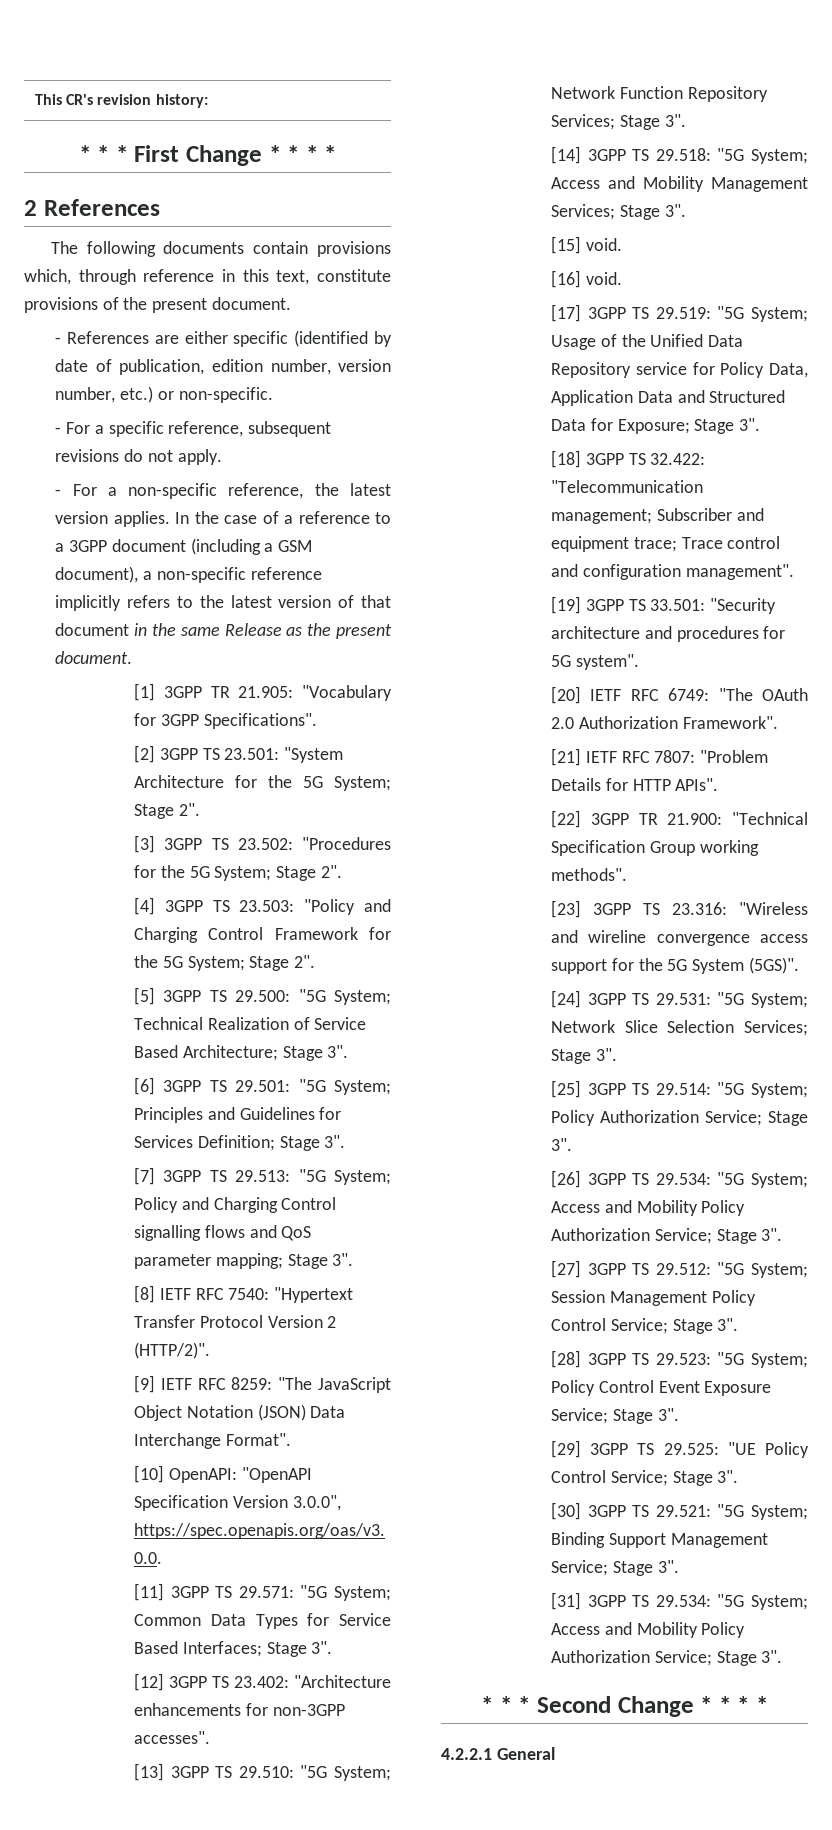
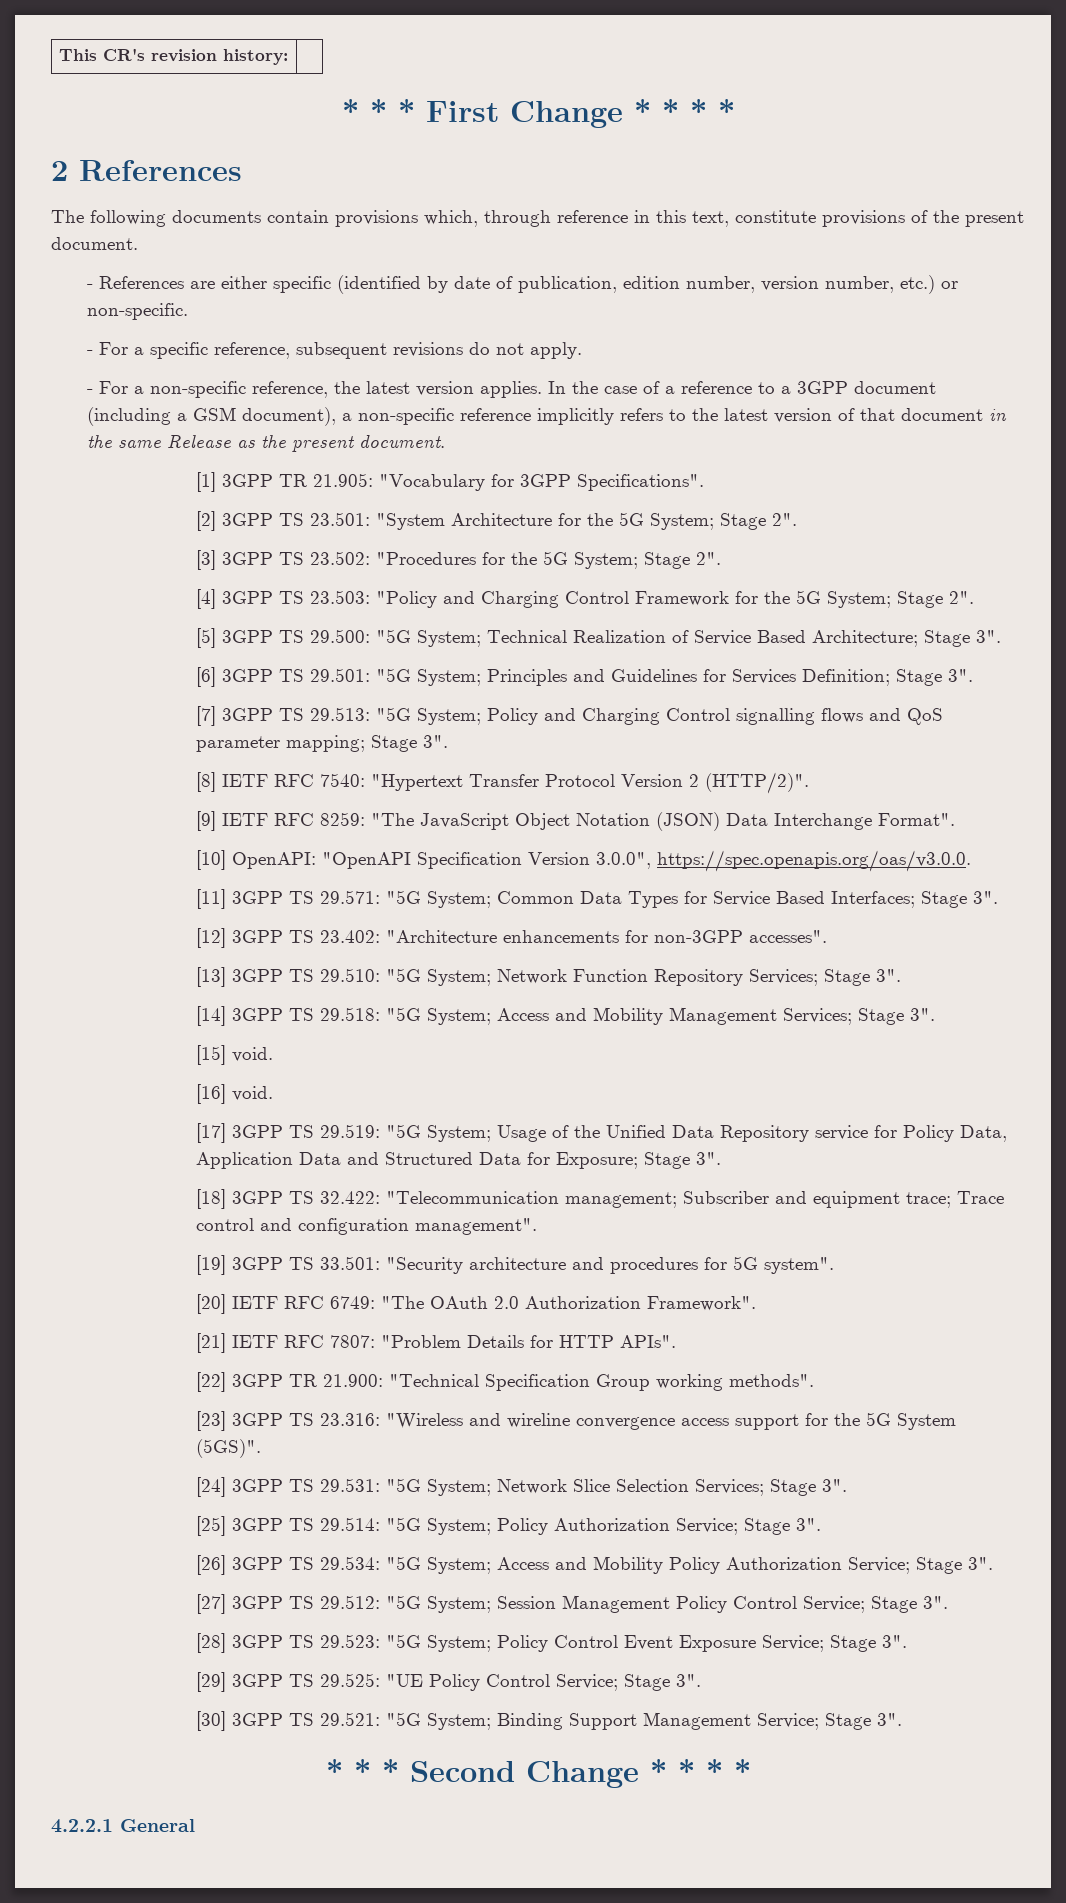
- [31] 3GPP TS 29.534: "5G System; Access and Mobility Policy Authorization Service; Stage 3".

